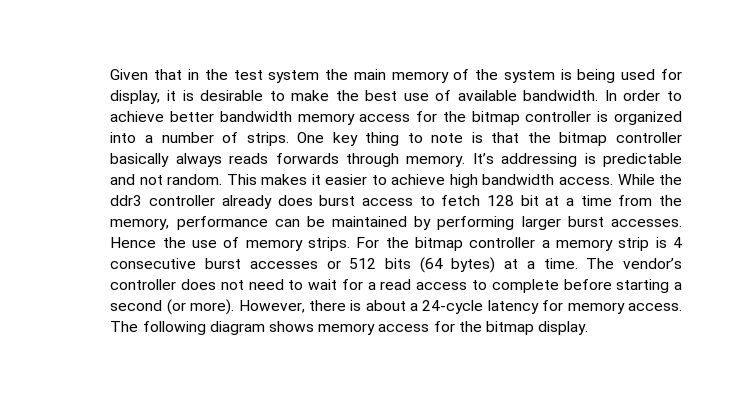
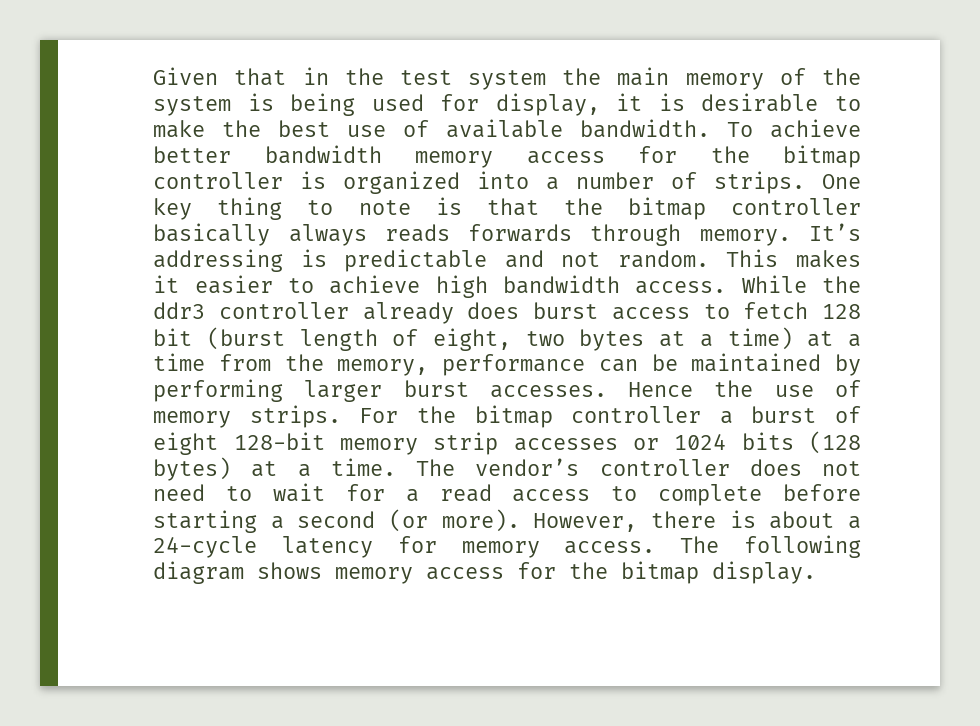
- In order to achieve better bandwidth memory access for the bitmap controller is organized into a number of strips.
+ To achieve better bandwidth memory access for the bitmap controller is organized into a number of strips.
- While the ddr3 controller already does burst access to fetch 128 bit at a time from the memory, performance can be maintained by performing larger burst accesses.
+ While the ddr3 controller already does burst access to fetch 128 bit (burst length of eight, two bytes at a time) at a time from the memory, performance can be maintained by performing larger burst accesses.
- For the bitmap controller a memory strip is 4 consecutive burst accesses or 512 bits (64 bytes) at a time.
+ For the bitmap controller a burst of eight 128-bit memory strip accesses or 1024 bits (128 bytes) at a time.

